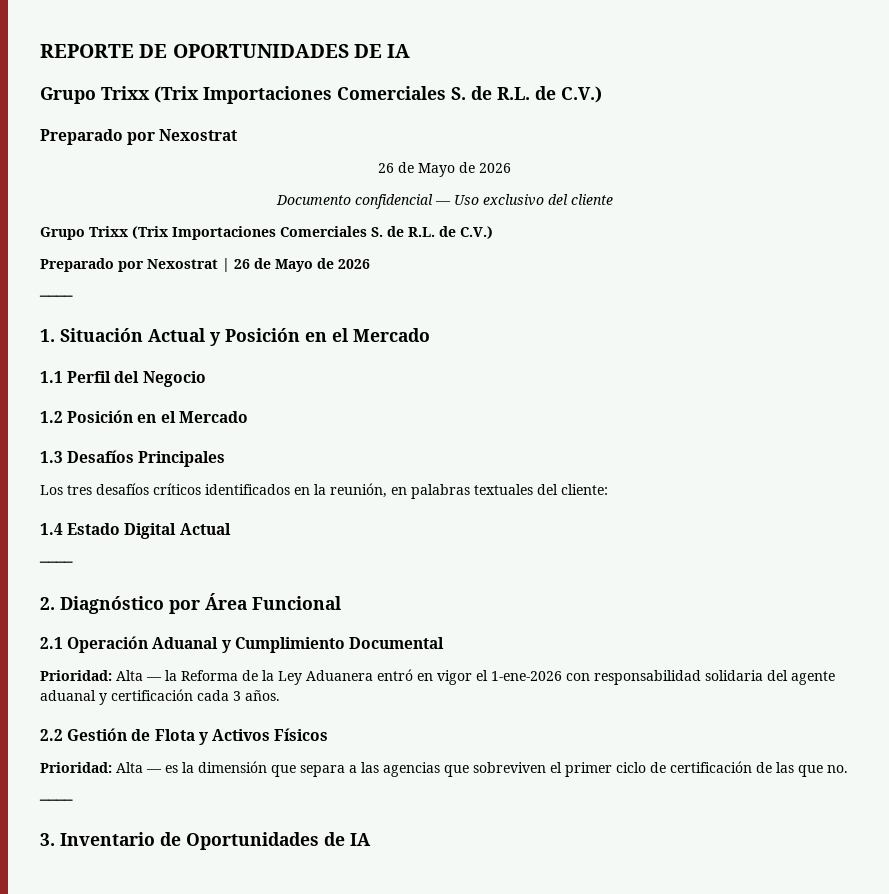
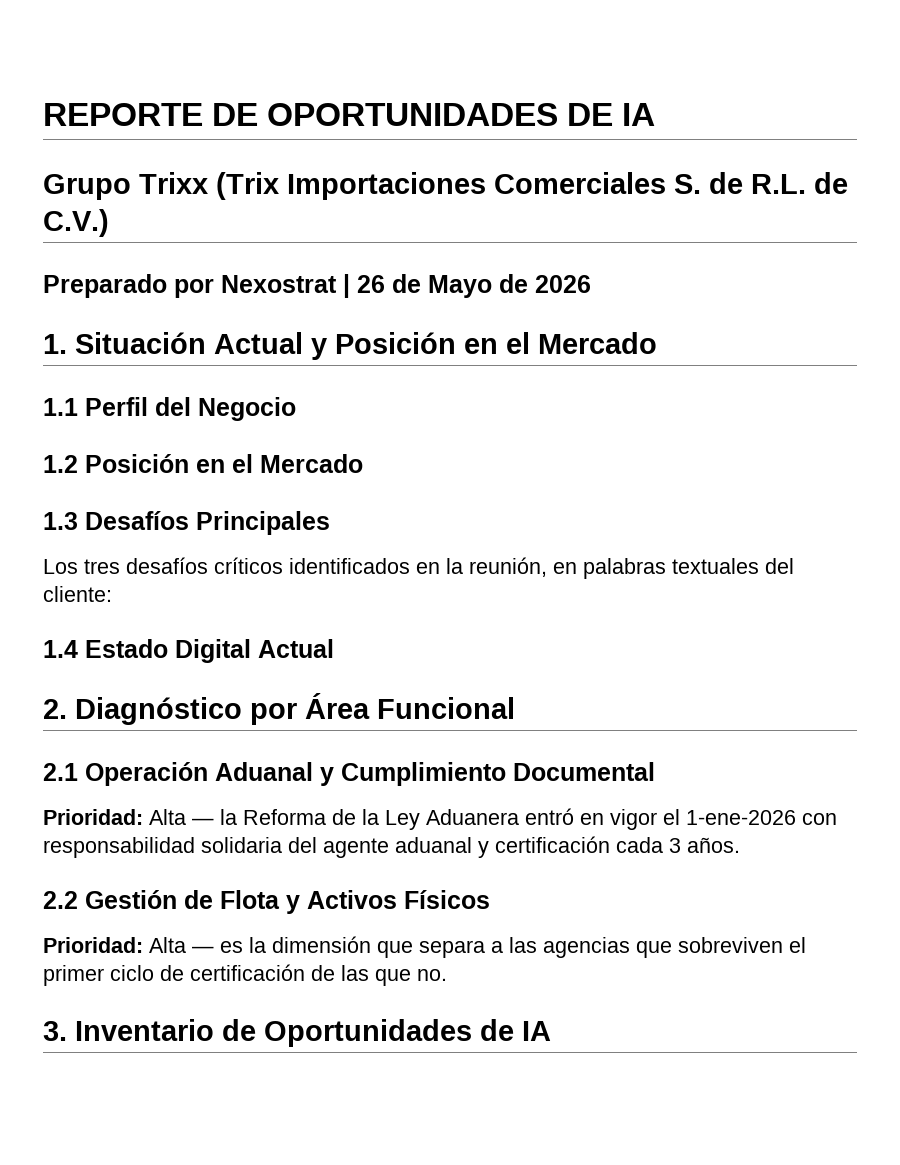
  REPORTE DE OPORTUNIDADES DE IA
  Grupo Trixx (Trix Importaciones Comerciales S. de R.L. de C.V.)
- Preparado por Nexostrat
- 26 de Mayo de 2026
- Documento confidencial — Uso exclusivo del cliente
- Grupo Trixx (Trix Importaciones Comerciales S. de R.L. de C.V.)
  Preparado por Nexostrat | 26 de Mayo de 2026
- ────
  1.4 Estado Digital Actual
- ────
  Prioridad: Alta — es la dimensión que separa a las agencias que sobreviven el primer ciclo de certificación de las que no.
- ────

